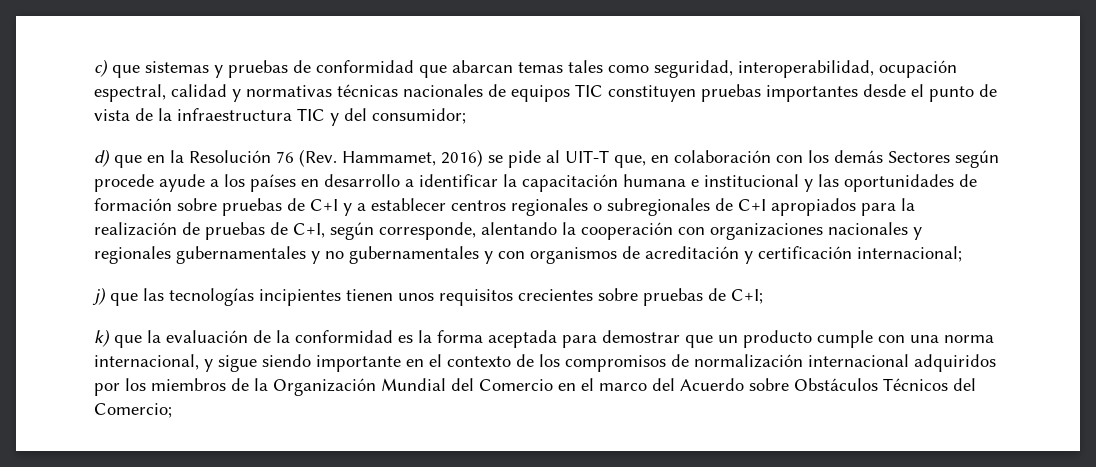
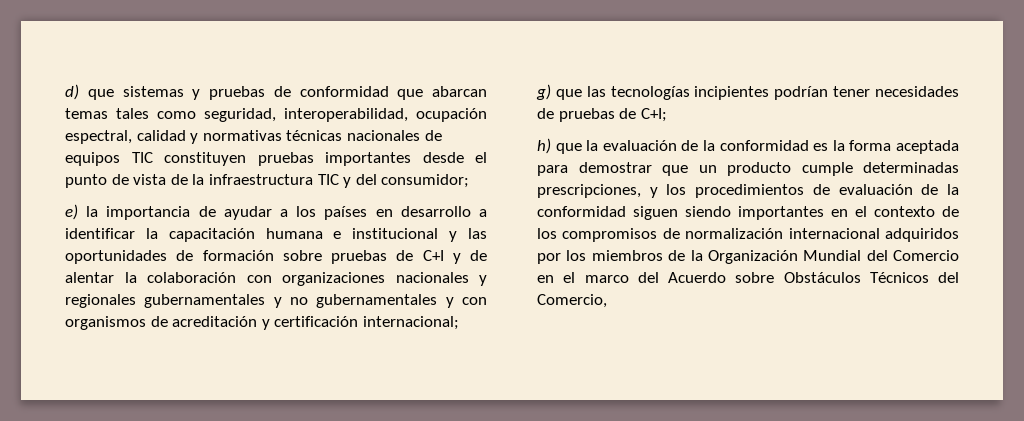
- c) que sistemas y pruebas de conformidad que abarcan temas tales como seguridad, interoperabilidad, ocupación espectral, calidad y normativas técnicas nacionales de equipos TIC constituyen pruebas importantes desde el punto de vista de la infraestructura TIC y del consumidor;
+ d) que sistemas y pruebas de conformidad que abarcan temas tales como seguridad, interoperabilidad, ocupación espectral, calidad y normativas técnicas nacionales de equipos TIC constituyen pruebas importantes desde el punto de vista de la infraestructura TIC y del consumidor;
- d) que en la Resolución 76 (Rev. Hammamet, 2016) se pide al UIT-T que, en colaboración con los demás Sectores según procede ayude a los países en desarrollo a identificar la capacitación humana e institucional y las oportunidades de formación sobre pruebas de C+I y a establecer centros regionales o subregionales de C+I apropiados para la realización de pruebas de C+I, según corresponde, alentando la cooperación con organizaciones nacionales y regionales gubernamentales y no gubernamentales y con organismos de acreditación y certificación internacional;
+ e) la importancia de ayudar a los países en desarrollo a identificar la capacitación humana e institucional y las oportunidades de formación sobre pruebas de C+I y de alentar la colaboración con organizaciones nacionales y regionales gubernamentales y no gubernamentales y con organismos de acreditación y certificación internacional;
- j) que las tecnologías incipientes tienen unos requisitos crecientes sobre pruebas de C+I;
+ g) que las tecnologías incipientes podrían tener necesidades de pruebas de C+I;
- k) que la evaluación de la conformidad es la forma aceptada para demostrar que un producto cumple con una norma internacional, y sigue siendo importante en el contexto de los compromisos de normalización internacional adquiridos por los miembros de la Organización Mundial del Comercio en el marco del Acuerdo sobre Obstáculos Técnicos del Comercio;
+ h) que la evaluación de la conformidad es la forma aceptada para demostrar que un producto cumple determinadas prescripciones, y los procedimientos de evaluación de la conformidad siguen siendo importantes en el contexto de los compromisos de normalización internacional adquiridos por los miembros de la Organización Mundial del Comercio en el marco del Acuerdo sobre Obstáculos Técnicos del Comercio,

